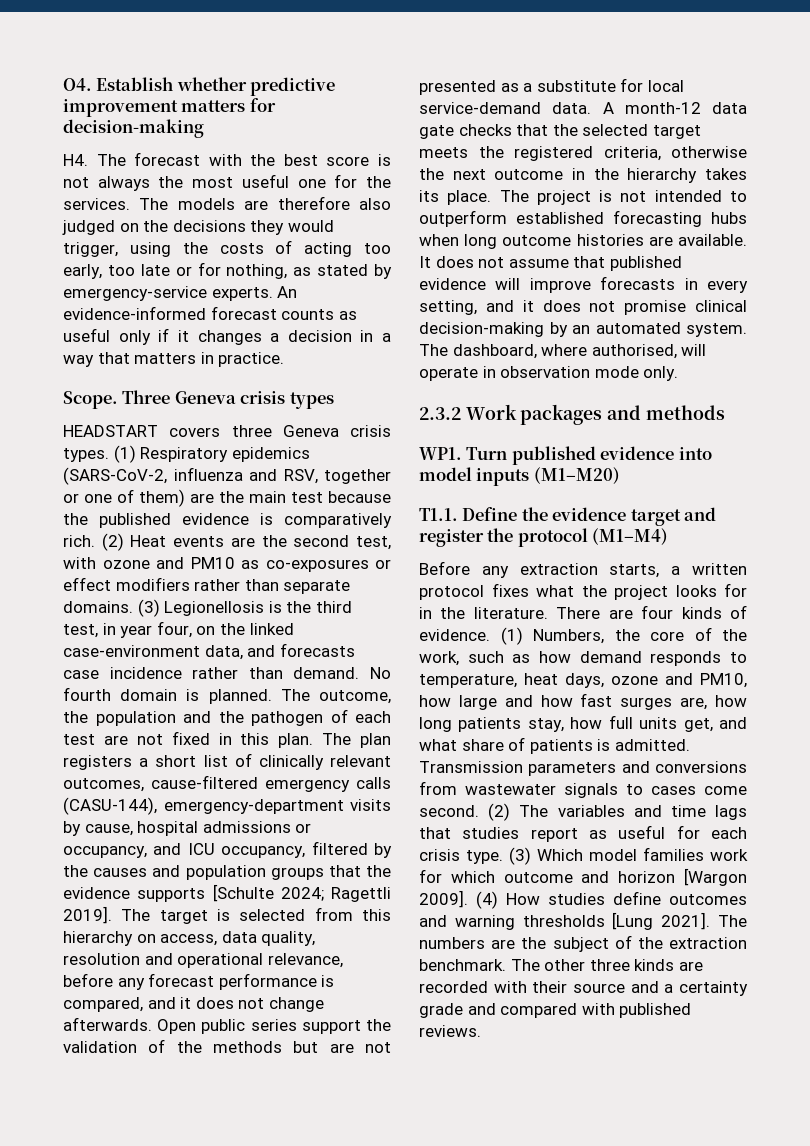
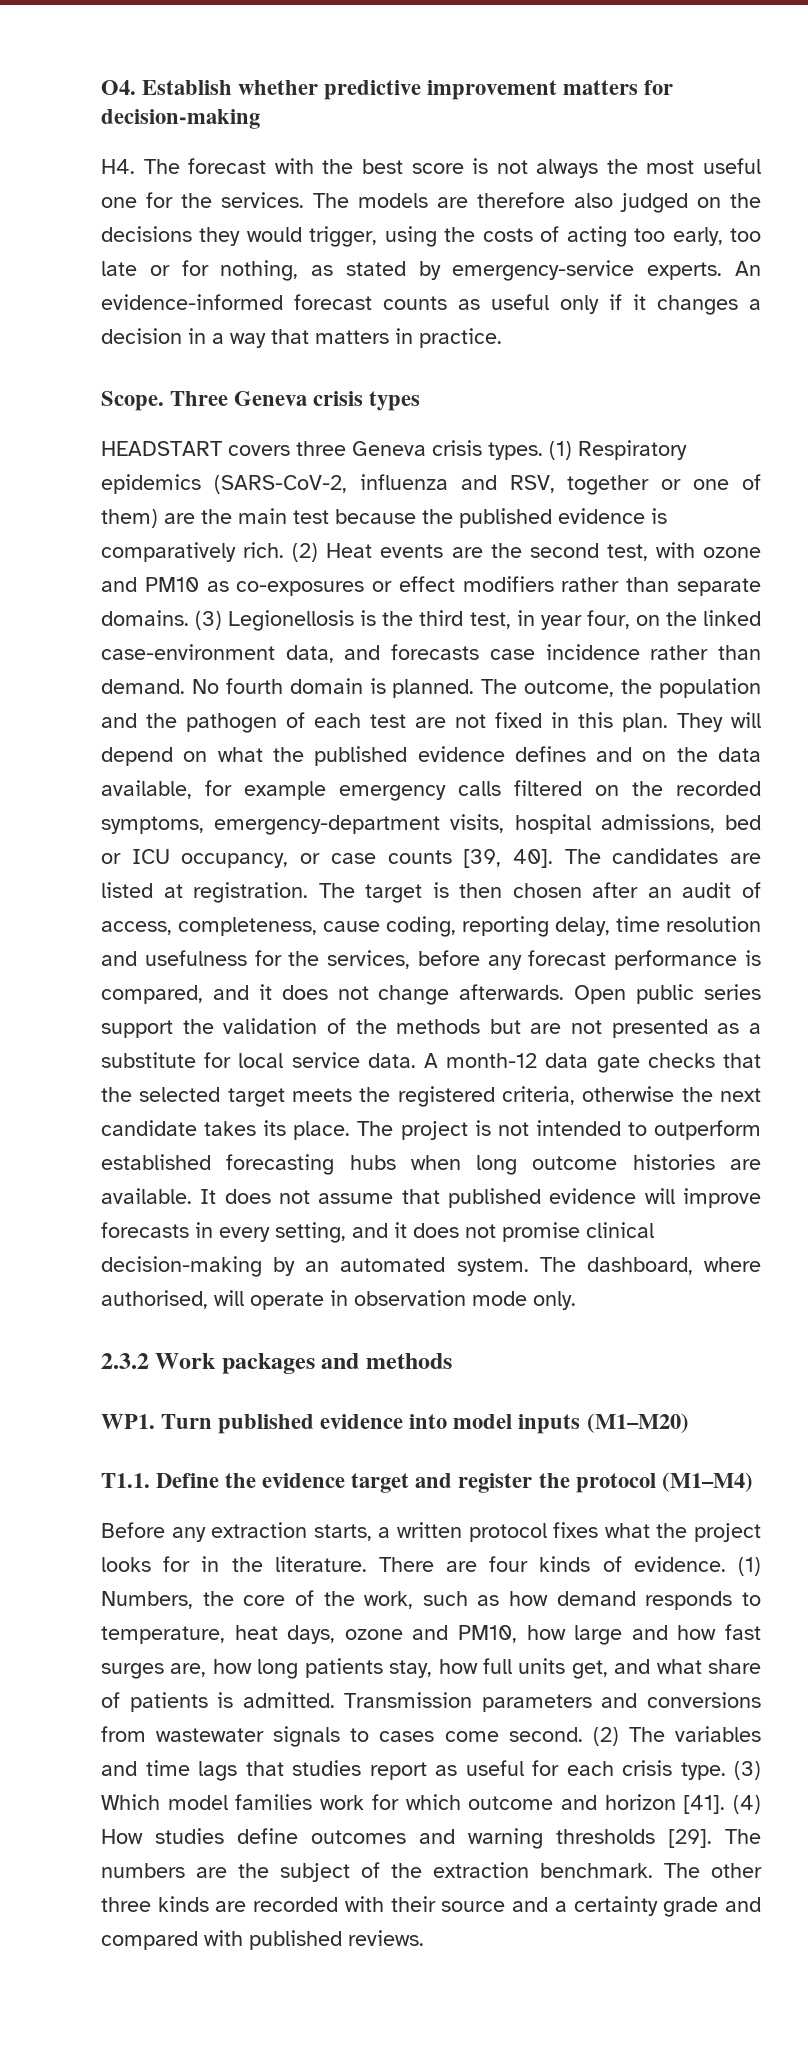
- The plan registers a short list of clinically relevant outcomes, cause-filtered emergency calls (CASU-144), emergency-department visits by cause, hospital admissions or occupancy, and ICU occupancy, filtered by the causes and population groups that the evidence supports [Schulte 2024; Ragettli 2019]. The target is selected from this hierarchy on access, data quality, resolution and operational relevance, before any forecast performance is compared, and it does not change afterwards.
+ They will depend on what the published evidence defines and on the data available, for example emergency calls filtered on the recorded symptoms, emergency-department visits, hospital admissions, bed or ICU occupancy, or case counts [39, 40]. The candidates are listed at registration. The target is then chosen after an audit of access, completeness, cause coding, reporting delay, time resolution and usefulness for the services, before any forecast performance is compared, and it does not change afterwards.
- Open public series support the validation of the methods but are not presented as a substitute for local service-demand data.
+ Open public series support the validation of the methods but are not presented as a substitute for local service data.
- A month-12 data gate checks that the selected target meets the registered criteria, otherwise the next outcome in the hierarchy takes its place.
+ A month-12 data gate checks that the selected target meets the registered criteria, otherwise the next candidate takes its place.
- (3) Which model families work for which outcome and horizon [Wargon 2009].
+ (3) Which model families work for which outcome and horizon [41].
- (4) How studies define outcomes and warning thresholds [Lung 2021].
+ (4) How studies define outcomes and warning thresholds [29].

